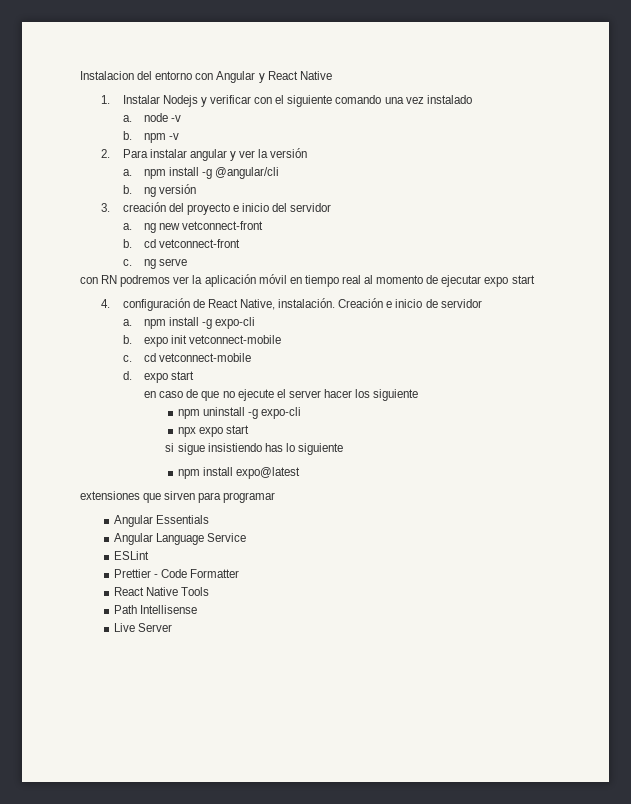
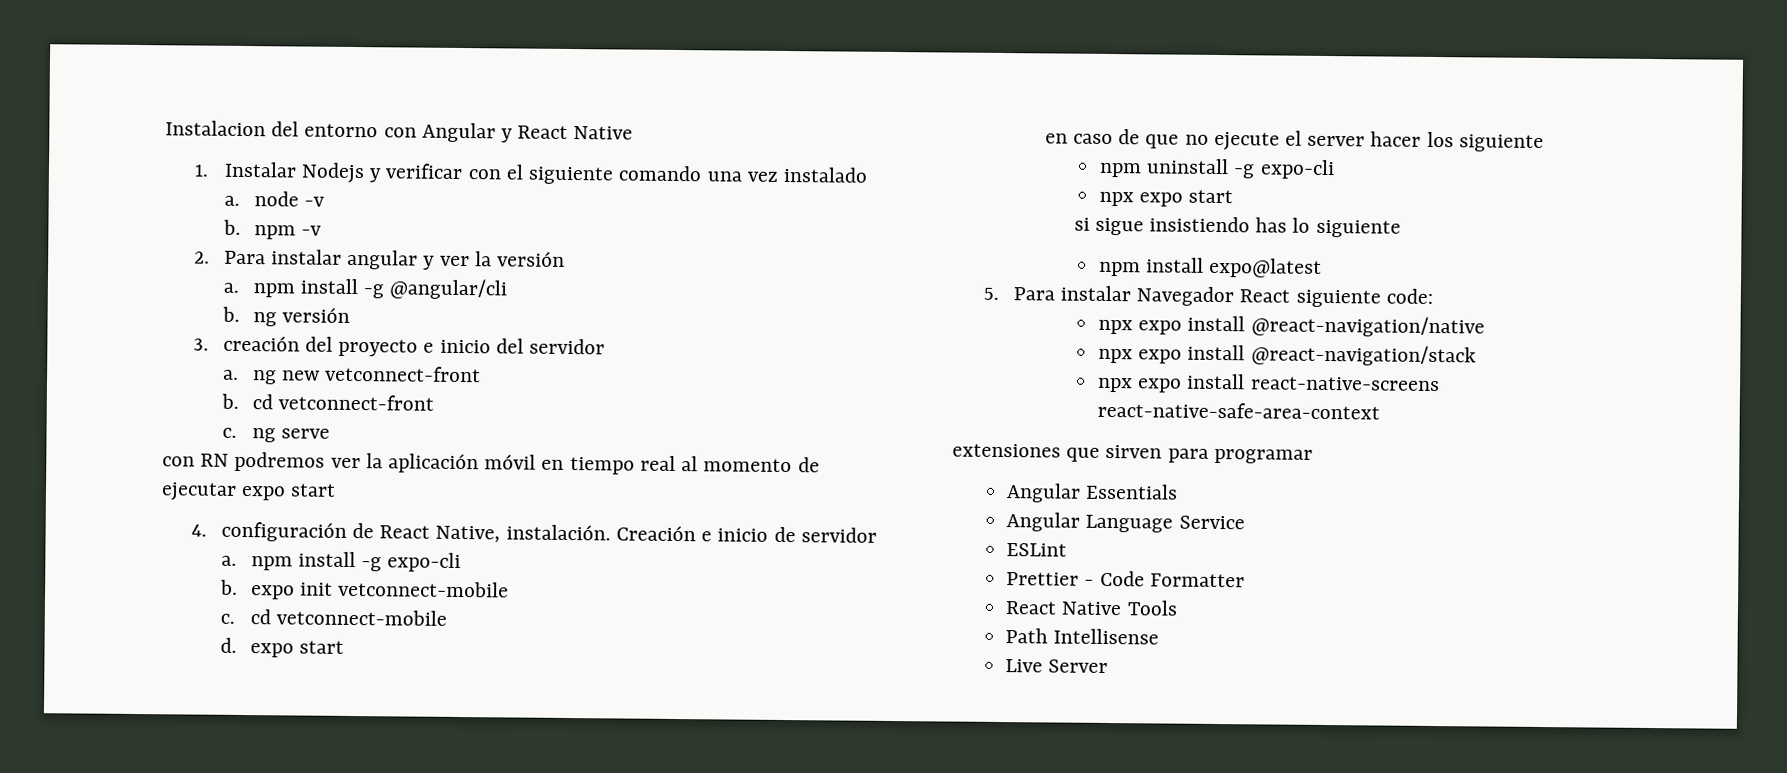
+ 5. Para instalar Navegador React siguiente code:
+ npx expo install @react-navigation/native
+ npx expo install @react-navigation/stack
+ npx expo install react-native-screens react-native-safe-area-context

